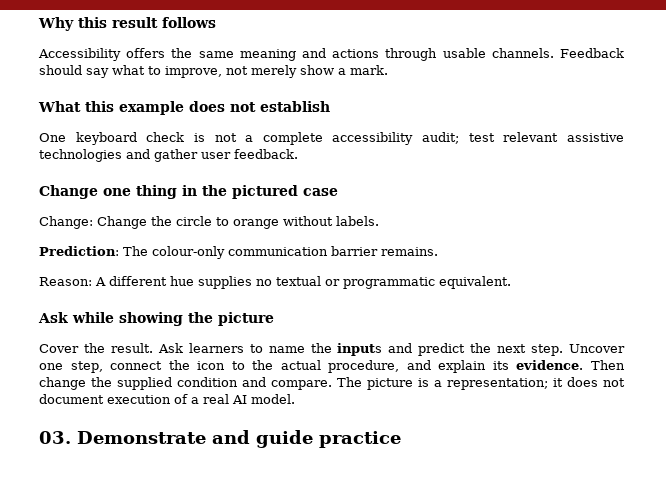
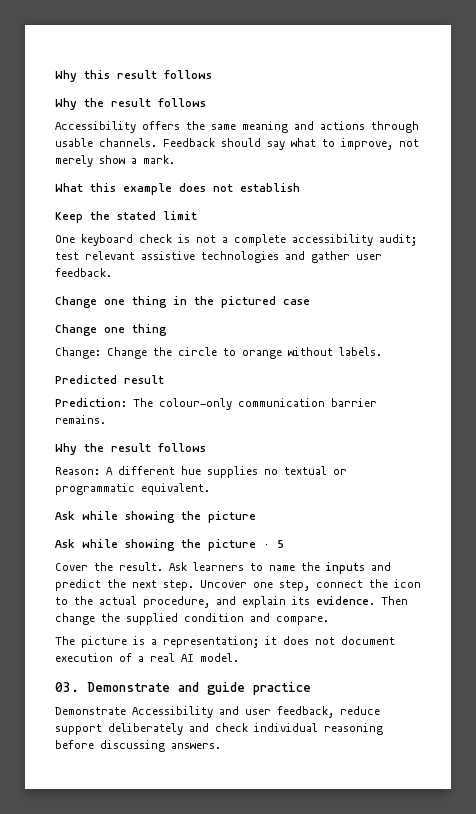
  Why this result follows
+ Why the result follows
+ Keep the stated limit
  Change one thing in the pictured case
+ Change one thing
+ Predicted result
  Prediction: The colour-only communication barrier remains.
+ Why the result follows
+ Ask while showing the picture · 5
- Then change the supplied condition and compare. The picture is a representation; it does not document execution of a real AI model.
+ Then change the supplied condition and compare.
+ The picture is a representation; it does not document execution of a real AI model.
+ Demonstrate Accessibility and user feedback, reduce support deliberately and check individual reasoning before discussing answers.

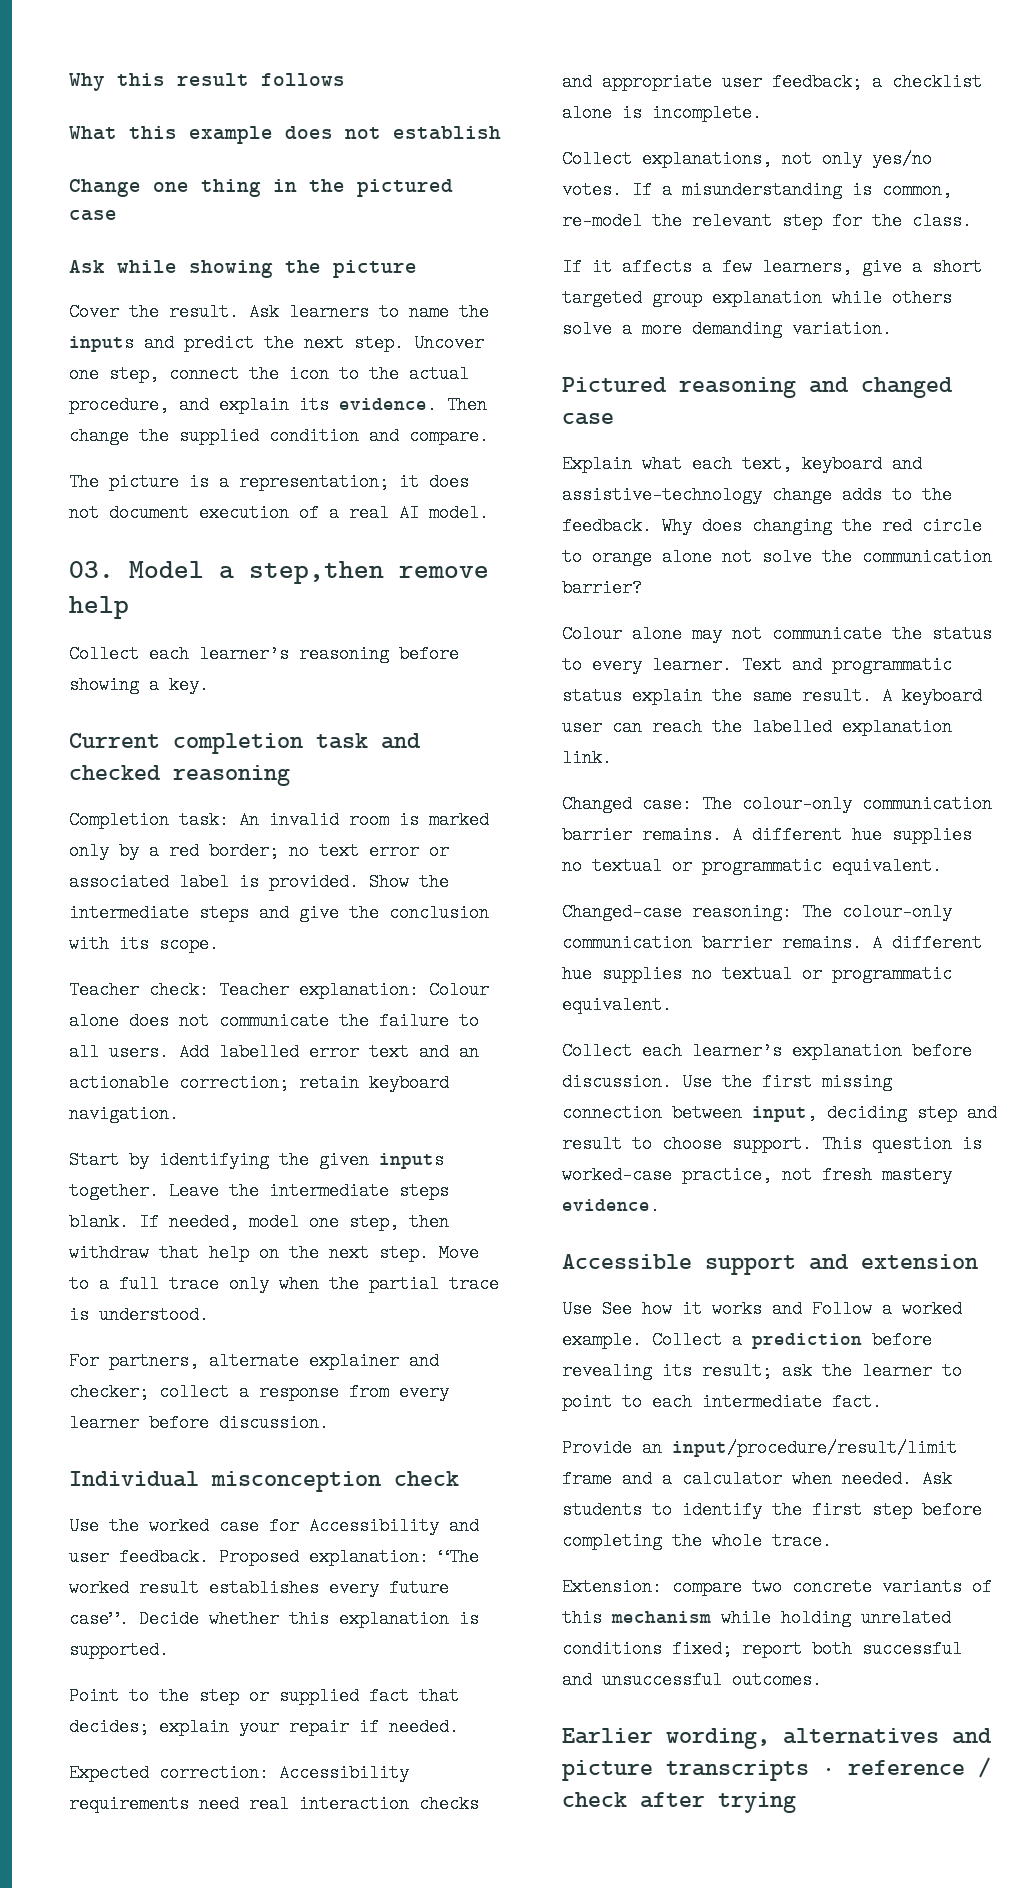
  Why this result follows
- Why the result follows
- Accessibility offers the same meaning and actions through usable channels. Feedback should say what to improve, not merely show a mark.
- Keep the stated limit
- One keyboard check is not a complete accessibility audit; test relevant assistive technologies and gather user feedback.
  Change one thing in the pictured case
- Change one thing
- Change: Change the circle to orange without labels.
- Predicted result
- Prediction: The colour-only communication barrier remains.
- Why the result follows
- Reason: A different hue supplies no textual or programmatic equivalent.
  Ask while showing the picture
- Ask while showing the picture · 5
- 03. Demonstrate and guide practice
- Demonstrate Accessibility and user feedback, reduce support deliberately and check individual reasoning before discussing answers.
+ 03. Model a step,then remove help
+ Collect each learner’s reasoning before showing a key.
+ Current completion task and checked reasoning
+ Completion task: An invalid room is marked only by a red border; no text error or associated label is provided. Show the intermediate steps and give the conclusion with its scope.
+ Teacher check: Teacher explanation: Colour alone does not communicate the failure to all users. Add labelled error text and an actionable correction; retain keyboard navigation.
+ Start by identifying the given inputs together. Leave the intermediate steps blank. If needed, model one step, then withdraw that help on the next step. Move to a full trace only when the partial trace is understood.
+ For partners, alternate explainer and checker; collect a response from every learner before discussion.
+ Individual misconception check
+ Use the worked case for Accessibility and user feedback. Proposed explanation: “The worked result establishes every future case”. Decide whether this explanation is supported.
+ Point to the step or supplied fact that decides; explain your repair if needed.
+ Expected correction: Accessibility requirements need real interaction checks and appropriate user feedback; a checklist alone is incomplete.
+ Collect explanations, not only yes/no votes. If a misunderstanding is common, re-model the relevant step for the class.
+ If it affects a few learners, give a short targeted group explanation while others solve a more demanding variation.
+ Pictured reasoning and changed case
+ Explain what each text, keyboard and assistive-technology change adds to the feedback. Why does changing the red circle to orange alone not solve the communication barrier?
+ Colour alone may not communicate the status to every learner. Text and programmatic status explain the same result. A keyboard user can reach the labelled explanation link.
+ Changed case: The colour-only communication barrier remains. A different hue supplies no textual or programmatic equivalent.
+ Changed-case reasoning: The colour-only communication barrier remains. A different hue supplies no textual or programmatic equivalent.
+ Collect each learner’s explanation before discussion. Use the first missing connection between input, deciding step and result to choose support. This question is worked-case practice, not fresh mastery evidence.
+ Accessible support and extension
+ Use See how it works and Follow a worked example. Collect a prediction before revealing its result; ask the learner to point to each intermediate fact.
+ Provide an input/procedure/result/limit frame and a calculator when needed. Ask students to identify the first step before completing the whole trace.
+ Extension: compare two concrete variants of this mechanism while holding unrelated conditions fixed; report both successful and unsuccessful outcomes.
+ Earlier wording, alternatives and picture transcripts · reference / check after trying

